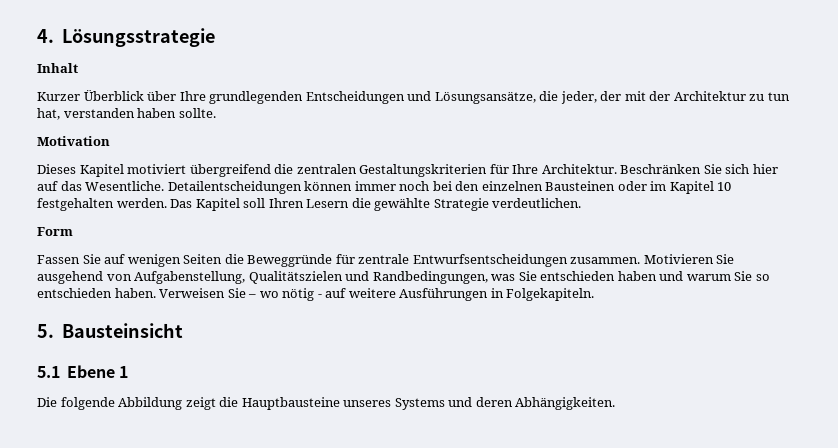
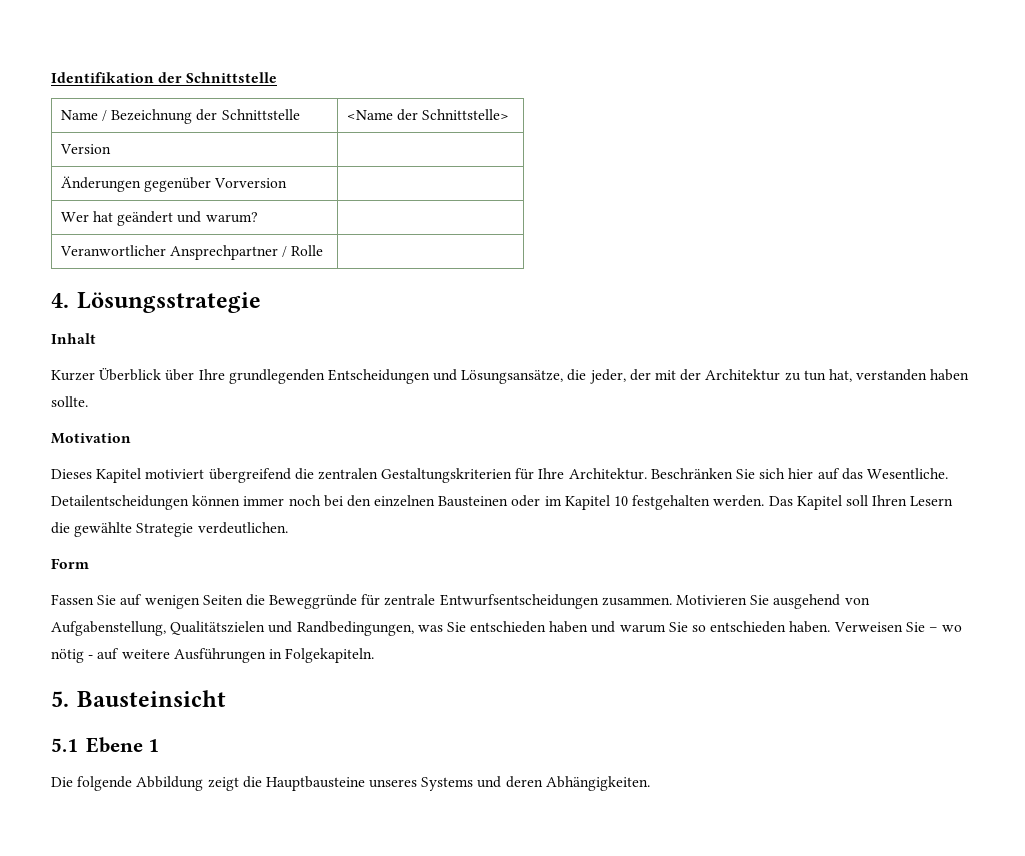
+ Identifikation der Schnittstelle
+ Name / Bezeichnung der Schnittstelle | <Name der Schnittstelle>
+ Version |
+ Änderungen gegenüber Vorversion |
+ Wer hat geändert und warum? |
+ Veranwortlicher Ansprechpartner / Rolle |

